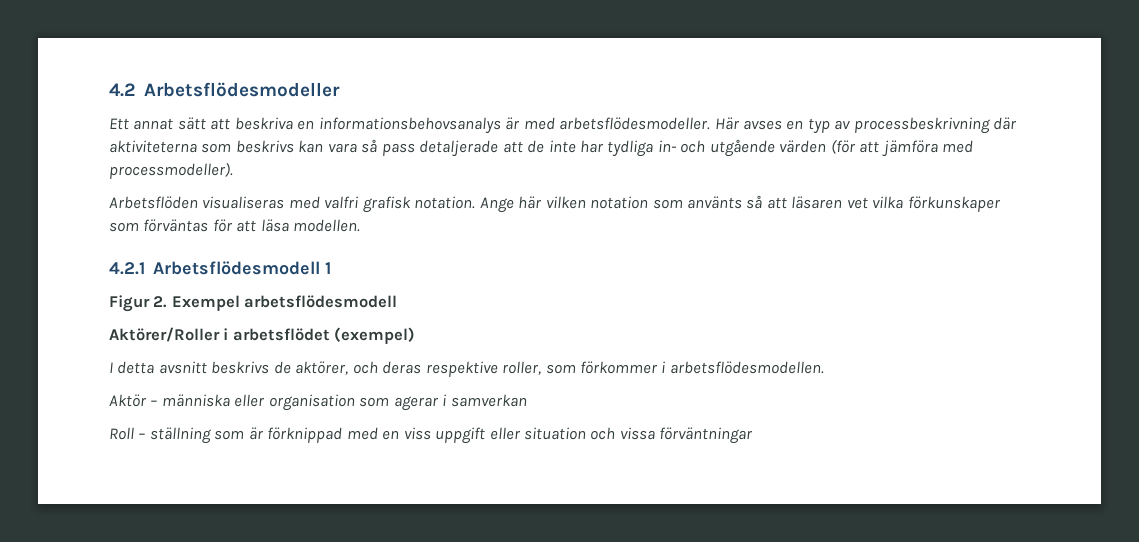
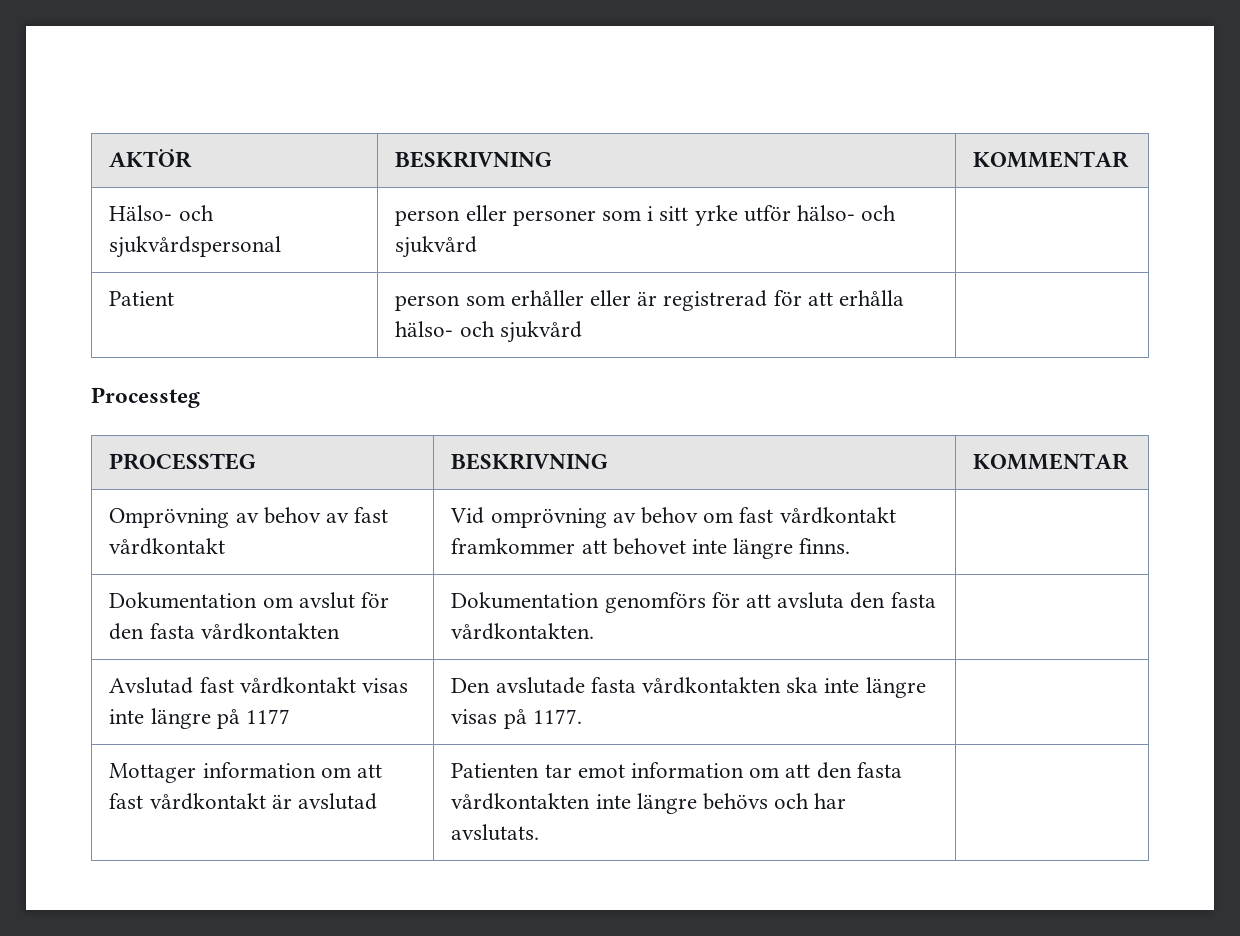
- 4.2 Arbetsflödesmodeller
- Ett annat sätt att beskriva en informationsbehovsanalys är med arbetsflödesmodeller. Här avses en typ av processbeskrivning där aktiviteterna som beskrivs kan vara så pass detaljerade att de inte har tydliga in- och utgående värden (för att jämföra med processmodeller).
- Arbetsflöden visualiseras med valfri grafisk notation. Ange här vilken notation som använts så att läsaren vet vilka förkunskaper som förväntas för att läsa modellen.
- 4.2.1 Arbetsflödesmodell 1
- Figur 2. Exempel arbetsflödesmodell
- Aktörer/Roller i arbetsflödet (exempel)
- I detta avsnitt beskrivs de aktörer, och deras respektive roller, som förkommer i arbetsflödesmodellen.
- Aktör – människa eller organisation som agerar i samverkan
- Roll – ställning som är förknippad med en viss uppgift eller situation och vissa förväntningar
+ AKTÖR | BESKRIVNING | KOMMENTAR
+ Hälso- och sjukvårdspersonal | person eller personer som i sitt yrke utför hälso- och sjukvård |
+ Patient | person som erhåller eller är registrerad för att erhålla hälso- och sjukvård |
+ Processteg
+ PROCESSTEG | BESKRIVNING | KOMMENTAR
+ Omprövning av behov av fast vårdkontakt | Vid omprövning av behov om fast vårdkontakt framkommer att behovet inte längre finns. |
+ Dokumentation om avslut för den fasta vårdkontakten | Dokumentation genomförs för att avsluta den fasta vårdkontakten. |
+ Avslutad fast vårdkontakt visas inte längre på 1177 | Den avslutade fasta vårdkontakten ska inte längre visas på 1177. |
+ Mottager information om att fast vårdkontakt är avslutad | Patienten tar emot information om att den fasta vårdkontakten inte längre behövs och har avslutats. |

